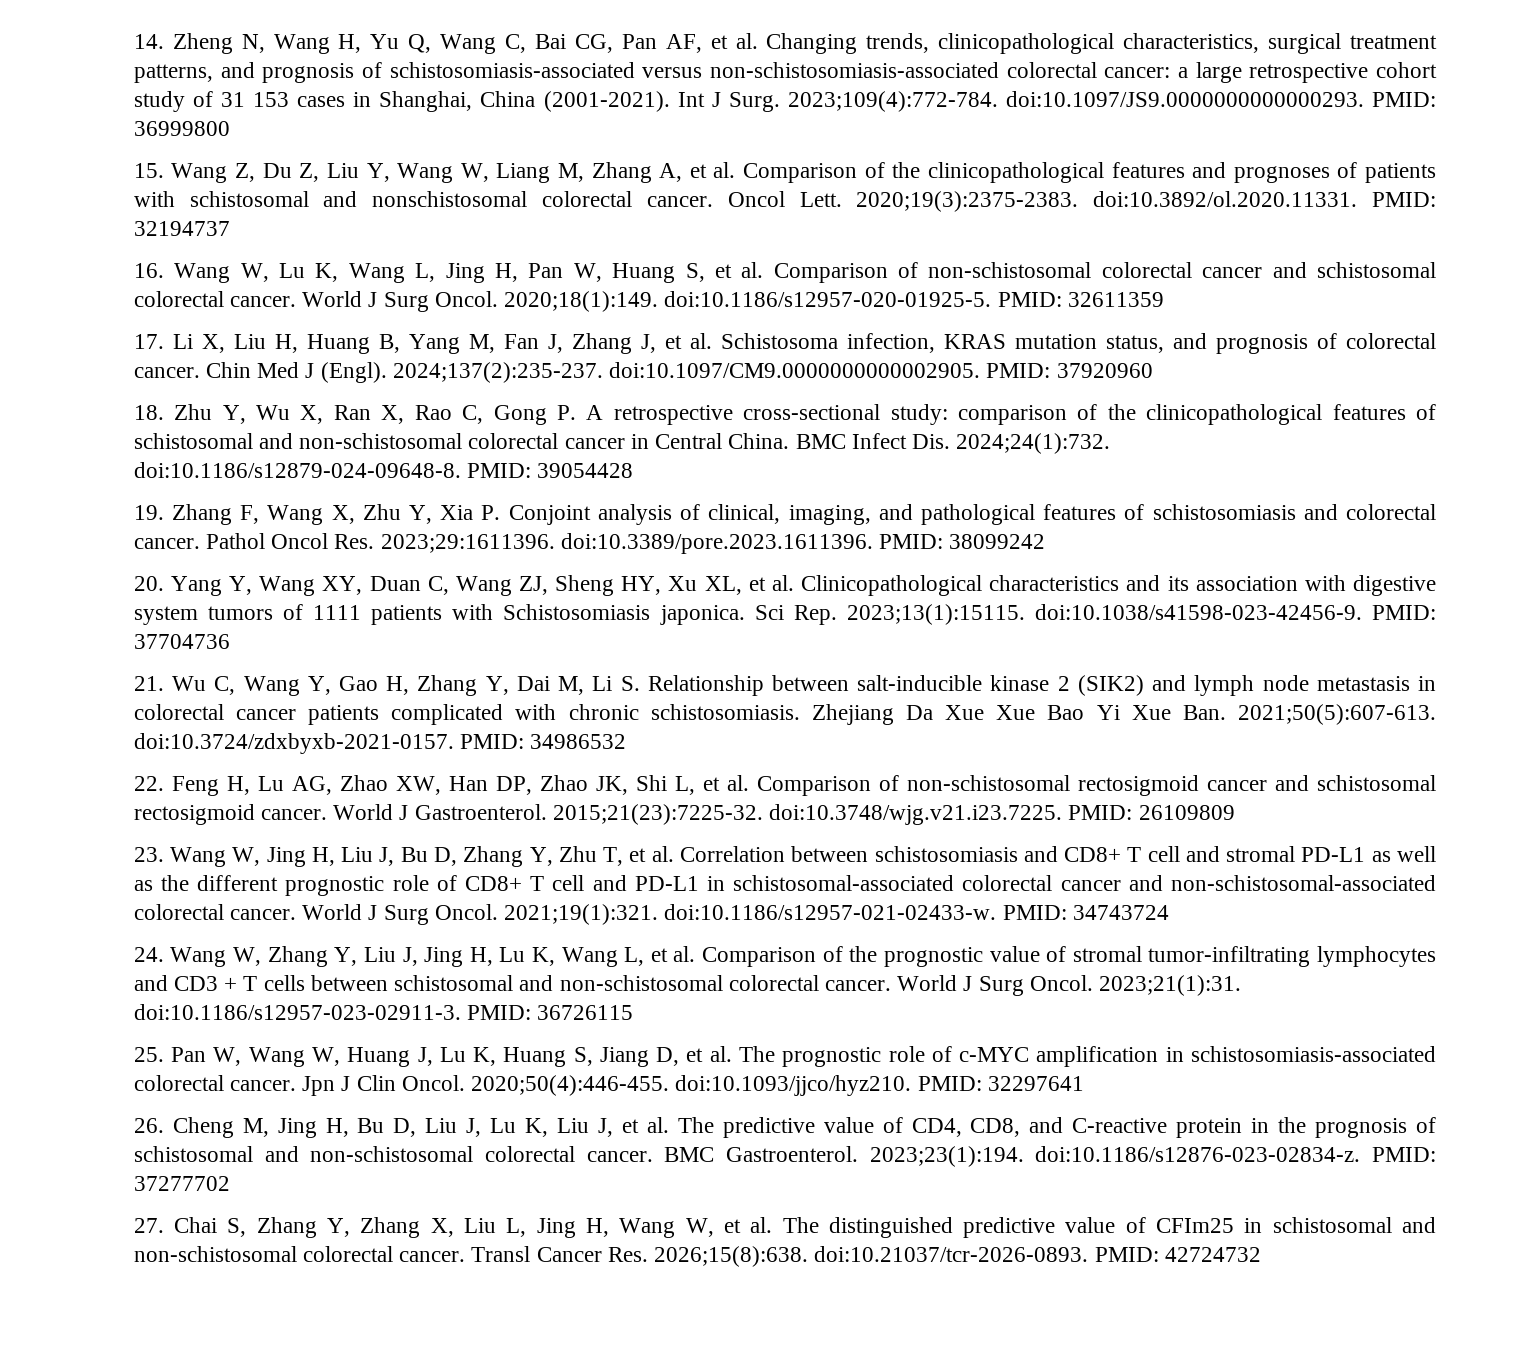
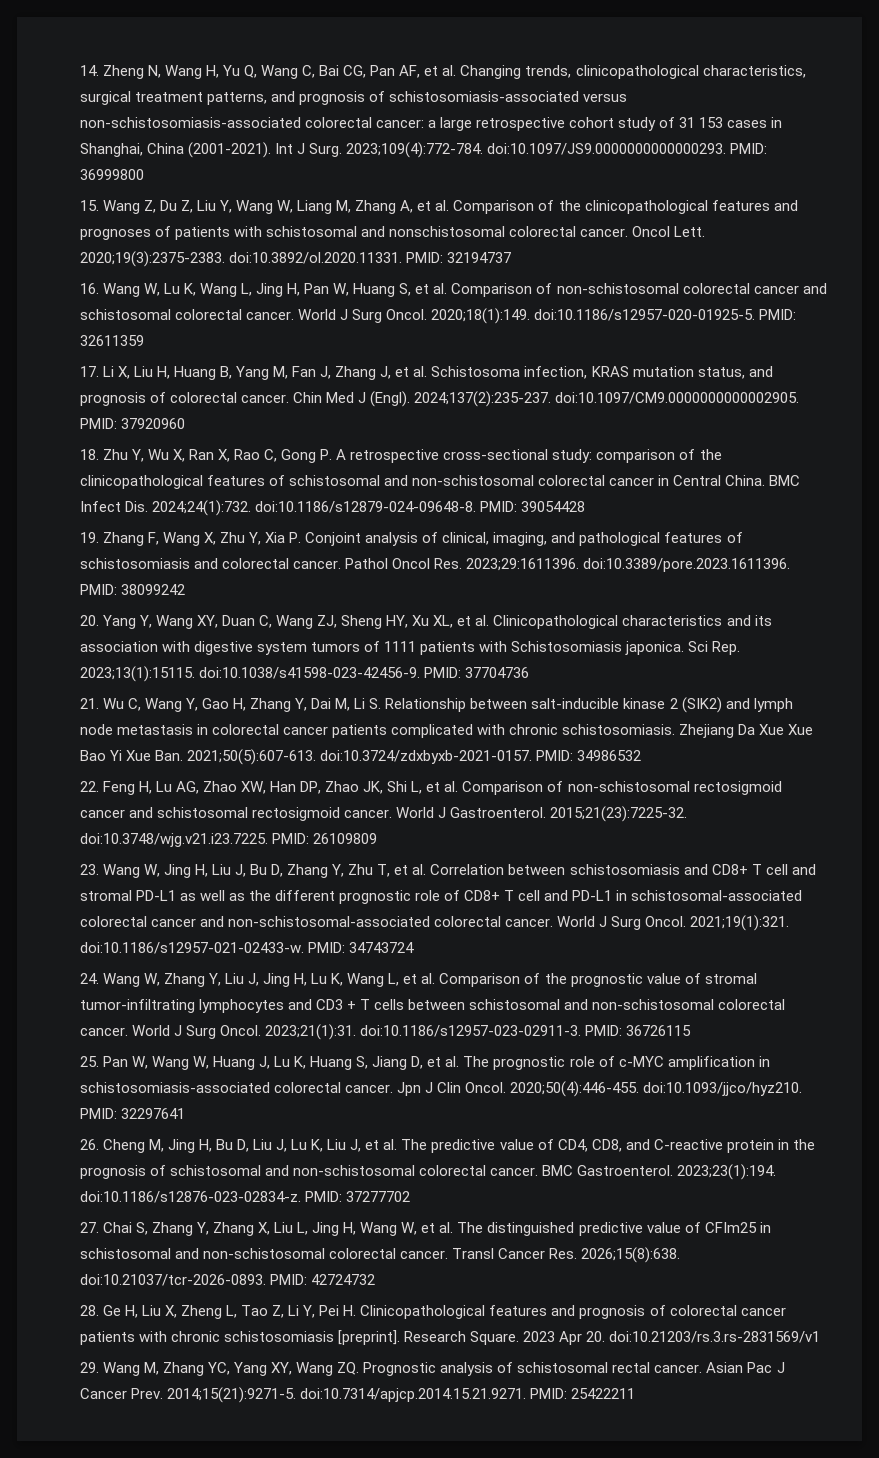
+ 28. Ge H, Liu X, Zheng L, Tao Z, Li Y, Pei H. Clinicopathological features and prognosis of colorectal cancer patients with chronic schistosomiasis [preprint]. Research Square. 2023 Apr 20. doi:10.21203/rs.3.rs-2831569/v1
+ 29. Wang M, Zhang YC, Yang XY, Wang ZQ. Prognostic analysis of schistosomal rectal cancer. Asian Pac J Cancer Prev. 2014;15(21):9271-5. doi:10.7314/apjcp.2014.15.21.9271. PMID: 25422211

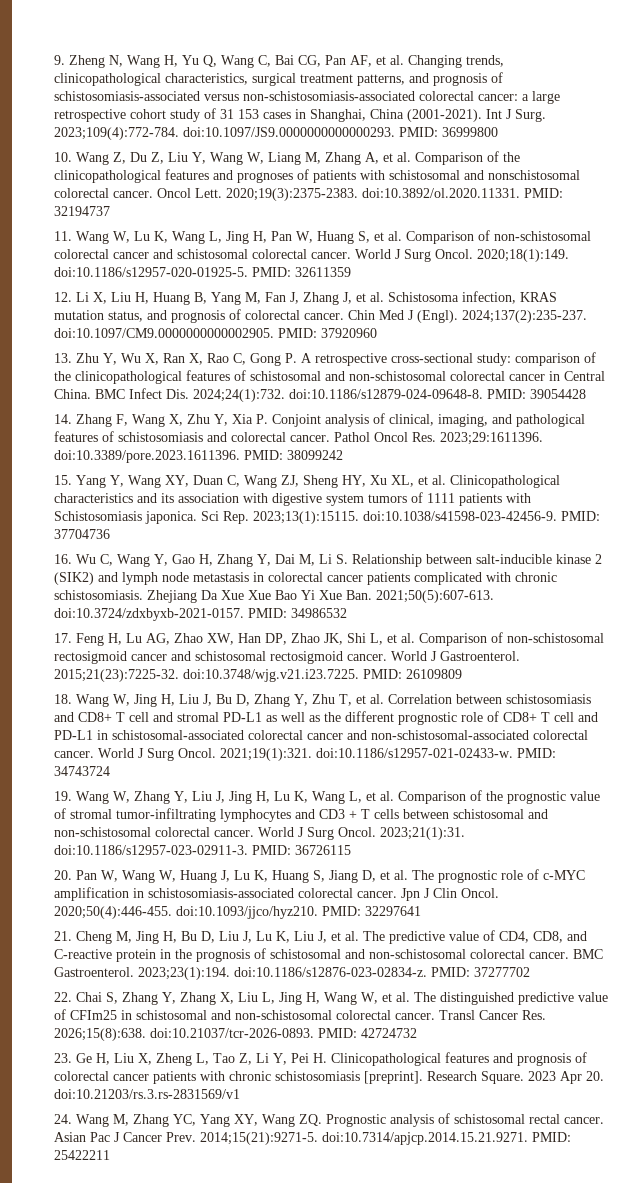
- 14. Zheng N, Wang H, Yu Q, Wang C, Bai CG, Pan AF, et al. Changing trends, clinicopathological characteristics, surgical treatment patterns, and prognosis of schistosomiasis-associated versus non-schistosomiasis-associated colorectal cancer: a large retrospective cohort study of 31 153 cases in Shanghai, China (2001-2021).
+ 9. Zheng N, Wang H, Yu Q, Wang C, Bai CG, Pan AF, et al. Changing trends, clinicopathological characteristics, surgical treatment patterns, and prognosis of schistosomiasis-associated versus non-schistosomiasis-associated colorectal cancer: a large retrospective cohort study of 31 153 cases in Shanghai, China (2001-2021).
- 15. Wang Z, Du Z, Liu Y, Wang W, Liang M, Zhang A, et al. Comparison of the clinicopathological features and prognoses of patients with schistosomal and nonschistosomal colorectal cancer.
+ 10. Wang Z, Du Z, Liu Y, Wang W, Liang M, Zhang A, et al. Comparison of the clinicopathological features and prognoses of patients with schistosomal and nonschistosomal colorectal cancer.
- 16. Wang W, Lu K, Wang L, Jing H, Pan W, Huang S, et al. Comparison of non-schistosomal colorectal cancer and schistosomal colorectal cancer.
+ 11. Wang W, Lu K, Wang L, Jing H, Pan W, Huang S, et al. Comparison of non-schistosomal colorectal cancer and schistosomal colorectal cancer.
- 17. Li X, Liu H, Huang B, Yang M, Fan J, Zhang J, et al. Schistosoma infection, KRAS mutation status, and prognosis of colorectal cancer.
+ 12. Li X, Liu H, Huang B, Yang M, Fan J, Zhang J, et al. Schistosoma infection, KRAS mutation status, and prognosis of colorectal cancer.
- 18. Zhu Y, Wu X, Ran X, Rao C, Gong P. A retrospective cross-sectional study: comparison of the clinicopathological features of schistosomal and non-schistosomal colorectal cancer in Central China.
+ 13. Zhu Y, Wu X, Ran X, Rao C, Gong P. A retrospective cross-sectional study: comparison of the clinicopathological features of schistosomal and non-schistosomal colorectal cancer in Central China.
- 19. Zhang F, Wang X, Zhu Y, Xia P. Conjoint analysis of clinical, imaging, and pathological features of schistosomiasis and colorectal cancer.
+ 14. Zhang F, Wang X, Zhu Y, Xia P. Conjoint analysis of clinical, imaging, and pathological features of schistosomiasis and colorectal cancer.
- 20. Yang Y, Wang XY, Duan C, Wang ZJ, Sheng HY, Xu XL, et al. Clinicopathological characteristics and its association with digestive system tumors of 1111 patients with Schistosomiasis japonica.
+ 15. Yang Y, Wang XY, Duan C, Wang ZJ, Sheng HY, Xu XL, et al. Clinicopathological characteristics and its association with digestive system tumors of 1111 patients with Schistosomiasis japonica.
- 21. Wu C, Wang Y, Gao H, Zhang Y, Dai M, Li S. Relationship between salt-inducible kinase 2 (SIK2) and lymph node metastasis in colorectal cancer patients complicated with chronic schistosomiasis.
+ 16. Wu C, Wang Y, Gao H, Zhang Y, Dai M, Li S. Relationship between salt-inducible kinase 2 (SIK2) and lymph node metastasis in colorectal cancer patients complicated with chronic schistosomiasis.
- 22. Feng H, Lu AG, Zhao XW, Han DP, Zhao JK, Shi L, et al. Comparison of non-schistosomal rectosigmoid cancer and schistosomal rectosigmoid cancer.
+ 17. Feng H, Lu AG, Zhao XW, Han DP, Zhao JK, Shi L, et al. Comparison of non-schistosomal rectosigmoid cancer and schistosomal rectosigmoid cancer.
- 23. Wang W, Jing H, Liu J, Bu D, Zhang Y, Zhu T, et al. Correlation between schistosomiasis and CD8+ T cell and stromal PD-L1 as well as the different prognostic role of CD8+ T cell and PD-L1 in schistosomal-associated colorectal cancer and non-schistosomal-associated colorectal cancer.
+ 18. Wang W, Jing H, Liu J, Bu D, Zhang Y, Zhu T, et al. Correlation between schistosomiasis and CD8+ T cell and stromal PD-L1 as well as the different prognostic role of CD8+ T cell and PD-L1 in schistosomal-associated colorectal cancer and non-schistosomal-associated colorectal cancer.
- 24. Wang W, Zhang Y, Liu J, Jing H, Lu K, Wang L, et al. Comparison of the prognostic value of stromal tumor-infiltrating lymphocytes and CD3 + T cells between schistosomal and non-schistosomal colorectal cancer.
+ 19. Wang W, Zhang Y, Liu J, Jing H, Lu K, Wang L, et al. Comparison of the prognostic value of stromal tumor-infiltrating lymphocytes and CD3 + T cells between schistosomal and non-schistosomal colorectal cancer.
- 25. Pan W, Wang W, Huang J, Lu K, Huang S, Jiang D, et al. The prognostic role of c-MYC amplification in schistosomiasis-associated colorectal cancer.
+ 20. Pan W, Wang W, Huang J, Lu K, Huang S, Jiang D, et al. The prognostic role of c-MYC amplification in schistosomiasis-associated colorectal cancer.
- 26. Cheng M, Jing H, Bu D, Liu J, Lu K, Liu J, et al. The predictive value of CD4, CD8, and C-reactive protein in the prognosis of schistosomal and non-schistosomal colorectal cancer.
+ 21. Cheng M, Jing H, Bu D, Liu J, Lu K, Liu J, et al. The predictive value of CD4, CD8, and C-reactive protein in the prognosis of schistosomal and non-schistosomal colorectal cancer.
- 27. Chai S, Zhang Y, Zhang X, Liu L, Jing H, Wang W, et al. The distinguished predictive value of CFIm25 in schistosomal and non-schistosomal colorectal cancer.
+ 22. Chai S, Zhang Y, Zhang X, Liu L, Jing H, Wang W, et al. The distinguished predictive value of CFIm25 in schistosomal and non-schistosomal colorectal cancer.
- 28. Ge H, Liu X, Zheng L, Tao Z, Li Y, Pei H. Clinicopathological features and prognosis of colorectal cancer patients with chronic schistosomiasis [preprint].
+ 23. Ge H, Liu X, Zheng L, Tao Z, Li Y, Pei H. Clinicopathological features and prognosis of colorectal cancer patients with chronic schistosomiasis [preprint].
- 29. Wang M, Zhang YC, Yang XY, Wang ZQ. Prognostic analysis of schistosomal rectal cancer.
+ 24. Wang M, Zhang YC, Yang XY, Wang ZQ. Prognostic analysis of schistosomal rectal cancer.

